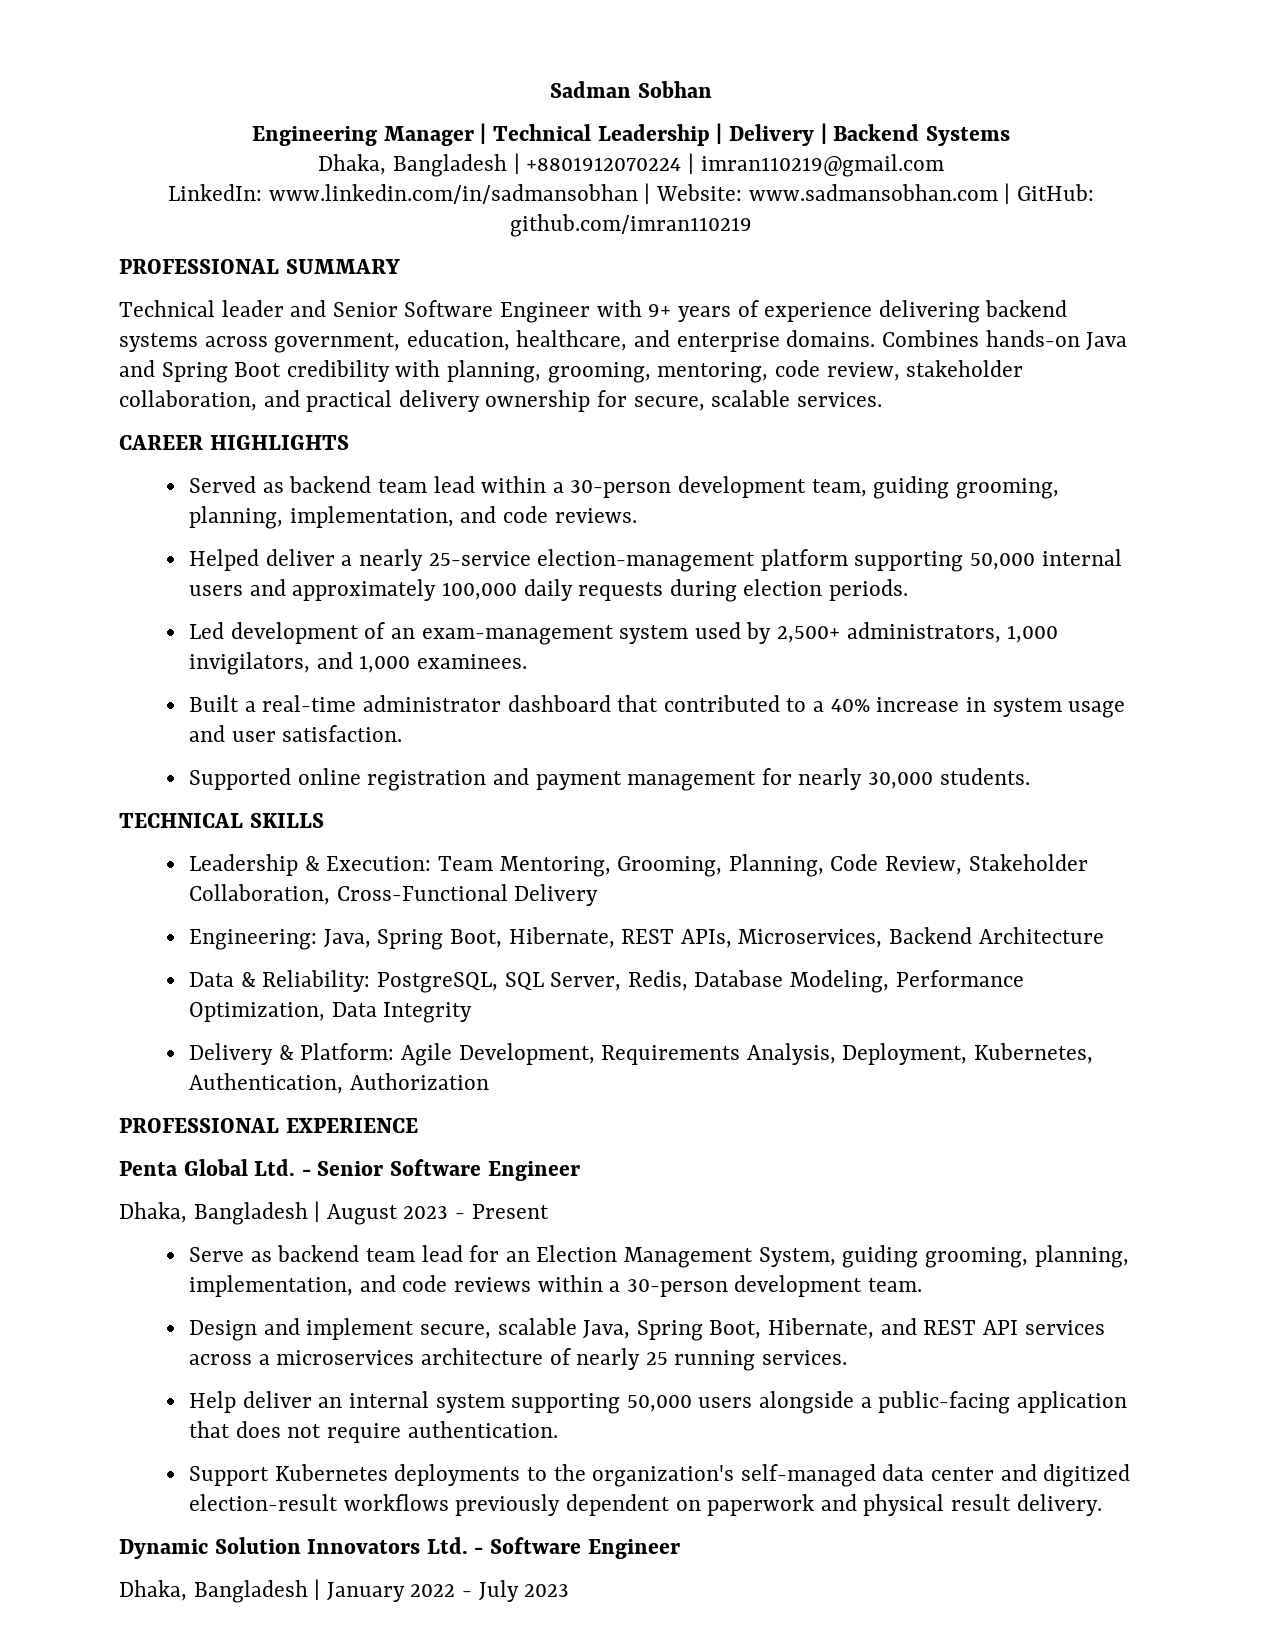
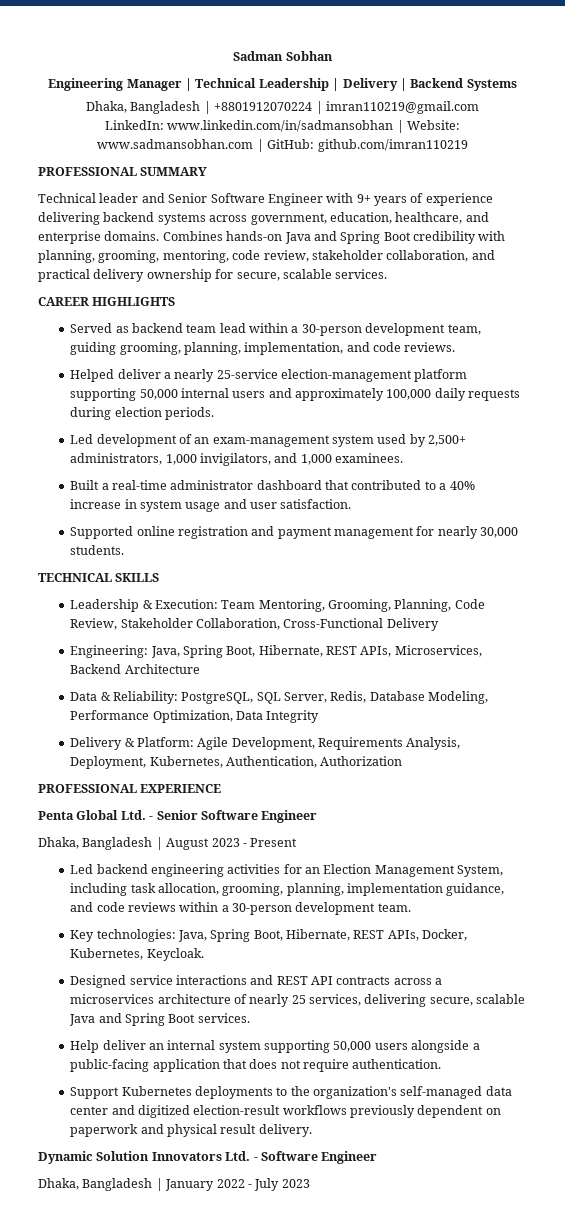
- Serve as backend team lead for an Election Management System, guiding grooming, planning, implementation, and code reviews within a 30-person development team.
+ Led backend engineering activities for an Election Management System, including task allocation, grooming, planning, implementation guidance, and code reviews within a 30-person development team.
- Design and implement secure, scalable Java, Spring Boot, Hibernate, and REST API services across a microservices architecture of nearly 25 running services.
+ Key technologies: Java, Spring Boot, Hibernate, REST APIs, Docker, Kubernetes, Keycloak.
+ Designed service interactions and REST API contracts across a microservices architecture of nearly 25 services, delivering secure, scalable Java and Spring Boot services.

